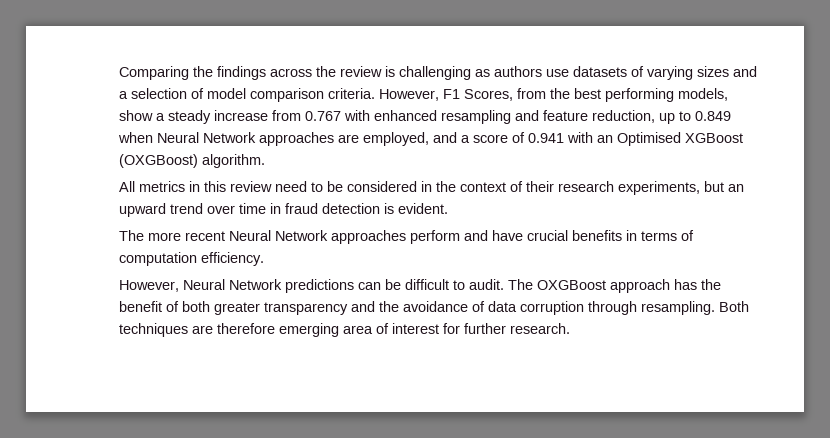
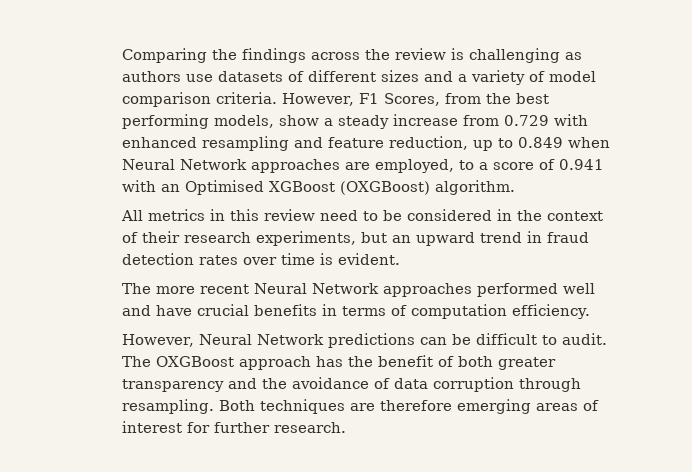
- Comparing the findings across the review is challenging as authors use datasets of varying sizes and a selection of model comparison criteria.
+ Comparing the findings across the review is challenging as authors use datasets of different sizes and a variety of model comparison criteria.
- However, F1 Scores, from the best performing models, show a steady increase from 0.767 with enhanced resampling and feature reduction, up to 0.849 when Neural Network approaches are employed, and a score of 0.941 with an Optimised XGBoost (OXGBoost) algorithm.
+ However, F1 Scores, from the best performing models, show a steady increase from 0.729 with enhanced resampling and feature reduction, up to 0.849 when Neural Network approaches are employed, to a score of 0.941 with an Optimised XGBoost (OXGBoost) algorithm.
- All metrics in this review need to be considered in the context of their research experiments, but an upward trend over time in fraud detection is evident.
+ All metrics in this review need to be considered in the context of their research experiments, but an upward trend in fraud detection rates over time is evident.
- The more recent Neural Network approaches perform and have crucial benefits in terms of computation efficiency.
+ The more recent Neural Network approaches performed well and have crucial benefits in terms of computation efficiency.
- Both techniques are therefore emerging area of interest for further research.
+ Both techniques are therefore emerging areas of interest for further research.

